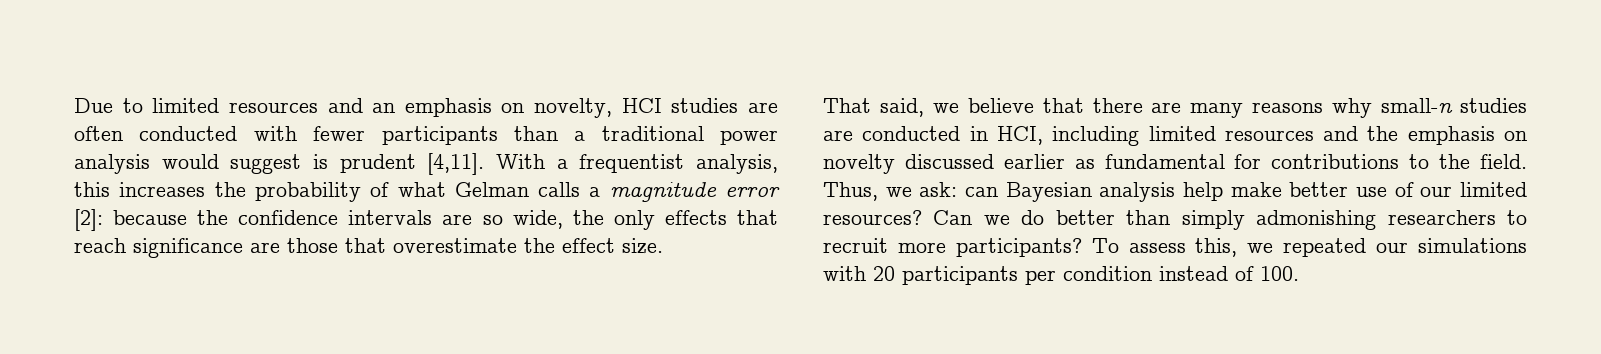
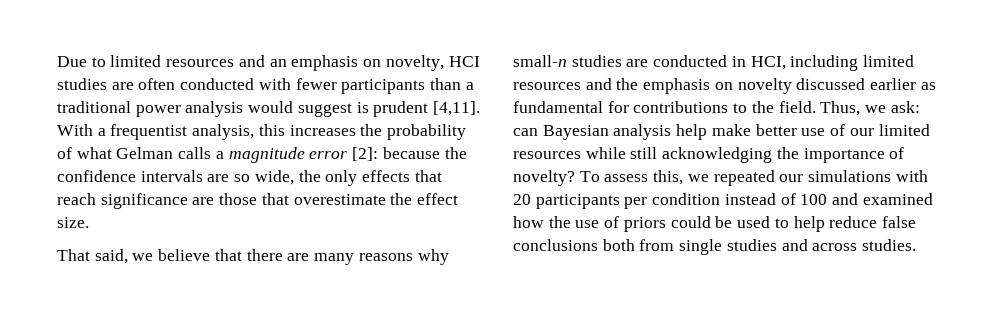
- Thus, we ask: can Bayesian analysis help make better use of our limited resources? Can we do better than simply admonishing researchers to recruit more participants?
+ Thus, we ask: can Bayesian analysis help make better use of our limited resources while still acknowledging the importance of novelty?
- To assess this, we repeated our simulations with 20 participants per condition instead of 100.
+ To assess this, we repeated our simulations with 20 participants per condition instead of 100 and examined how the use of priors could be used to help reduce false conclusions both from single studies and across studies.

